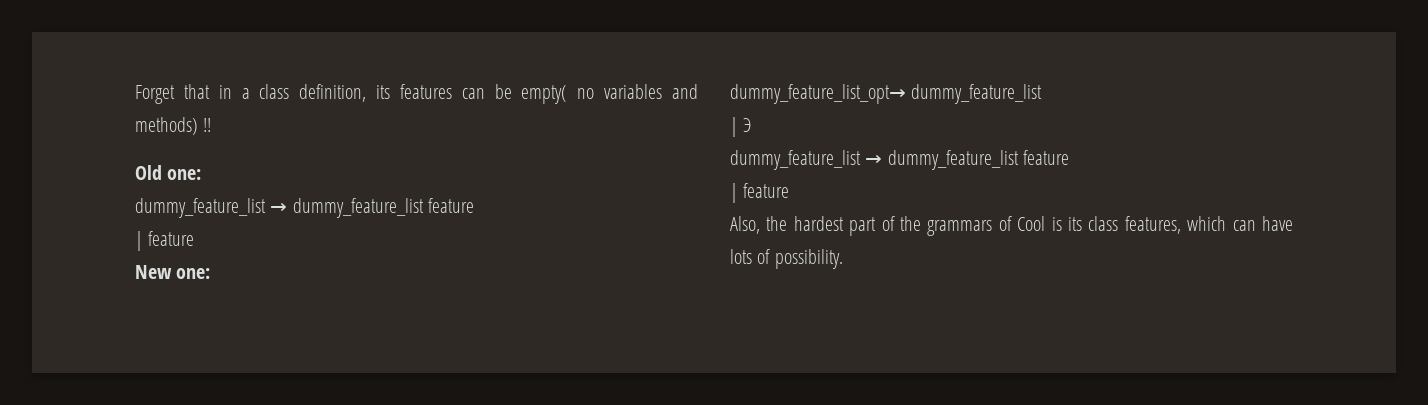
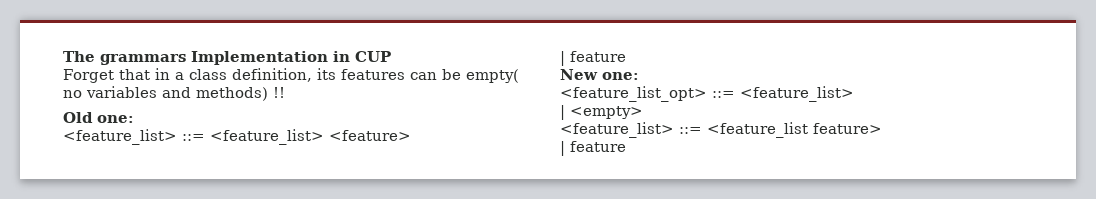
+ The grammars Implementation in CUP
  Old one:
- dummy_feature_list → dummy_feature_list feature
+ <feature_list> ::= <feature_list> <feature>
- dummy_feature_list_opt→ dummy_feature_list
- | Э
- dummy_feature_list → dummy_feature_list feature
+ <feature_list_opt> ::= <feature_list>
+ | <empty>
+ <feature_list> ::= <feature_list feature>
  | feature
- Also, the hardest part of the grammars of Cool is its class features, which can have lots of possibility.

